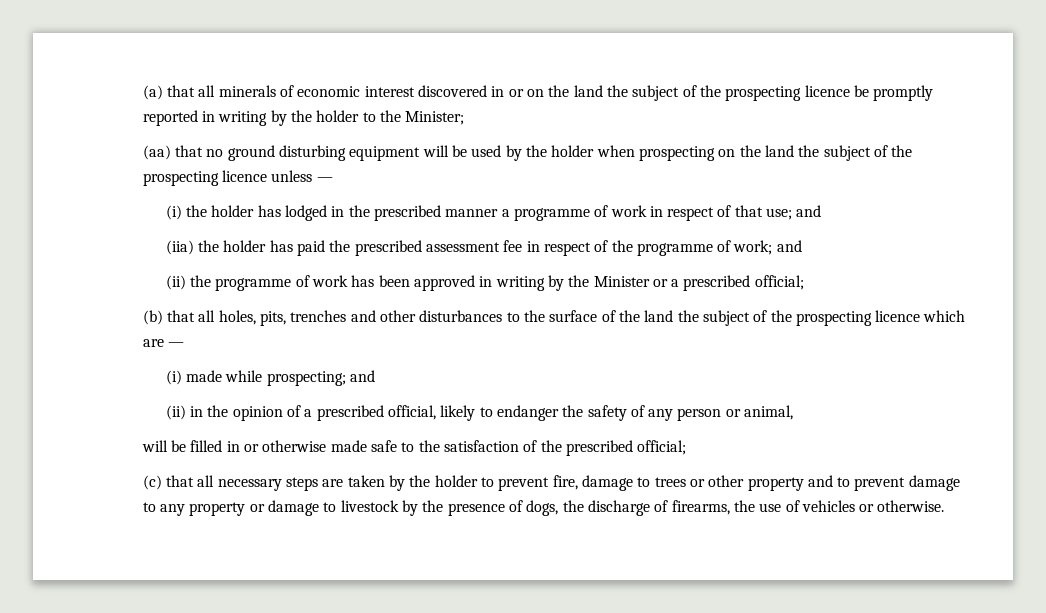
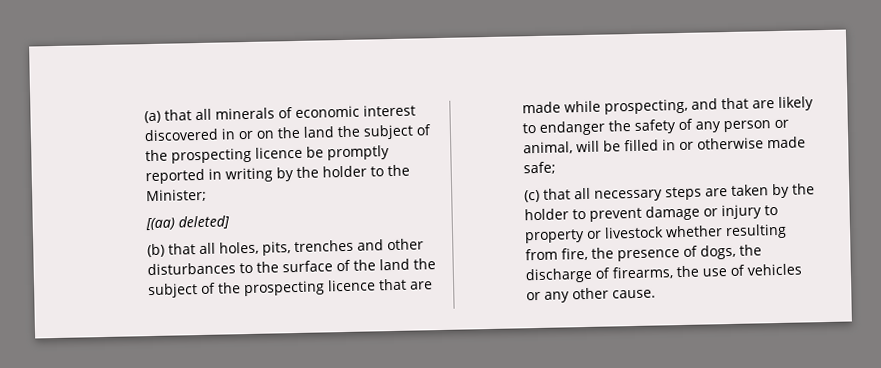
- (aa) that no ground disturbing equipment will be used by the holder when prospecting on the land the subject of the prospecting licence unless —
- (i) the holder has lodged in the prescribed manner a programme of work in respect of that use; and
- (iia) the holder has paid the prescribed assessment fee in respect of the programme of work; and
- (ii) the programme of work has been approved in writing by the Minister or a prescribed official;
+ [(aa) deleted]
- (b) that all holes, pits, trenches and other disturbances to the surface of the land the subject of the prospecting licence which are —
- (i) made while prospecting; and
- (ii) in the opinion of a prescribed official, likely to endanger the safety of any person or animal,
- will be filled in or otherwise made safe to the satisfaction of the prescribed official;
+ (b) that all holes, pits, trenches and other disturbances to the surface of the land the subject of the prospecting licence that are made while prospecting, and that are likely to endanger the safety of any person or animal, will be filled in or otherwise made safe;
- (c) that all necessary steps are taken by the holder to prevent fire, damage to trees or other property and to prevent damage to any property or damage to livestock by the presence of dogs, the discharge of firearms, the use of vehicles or otherwise.
+ (c) that all necessary steps are taken by the holder to prevent damage or injury to property or livestock whether resulting from fire, the presence of dogs, the discharge of firearms, the use of vehicles or any other cause.

